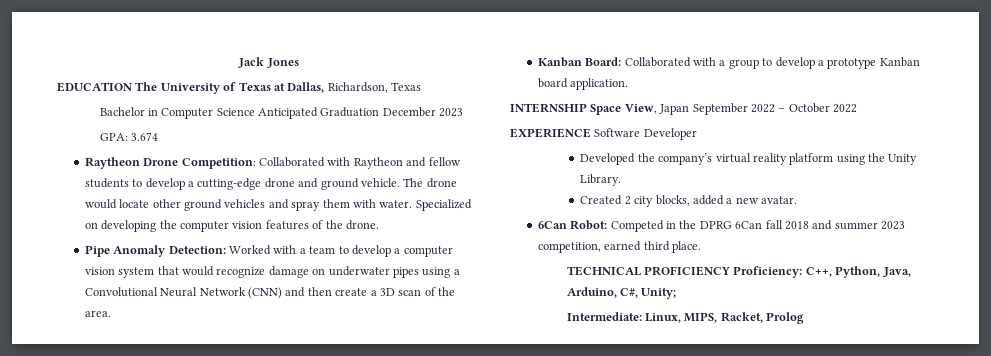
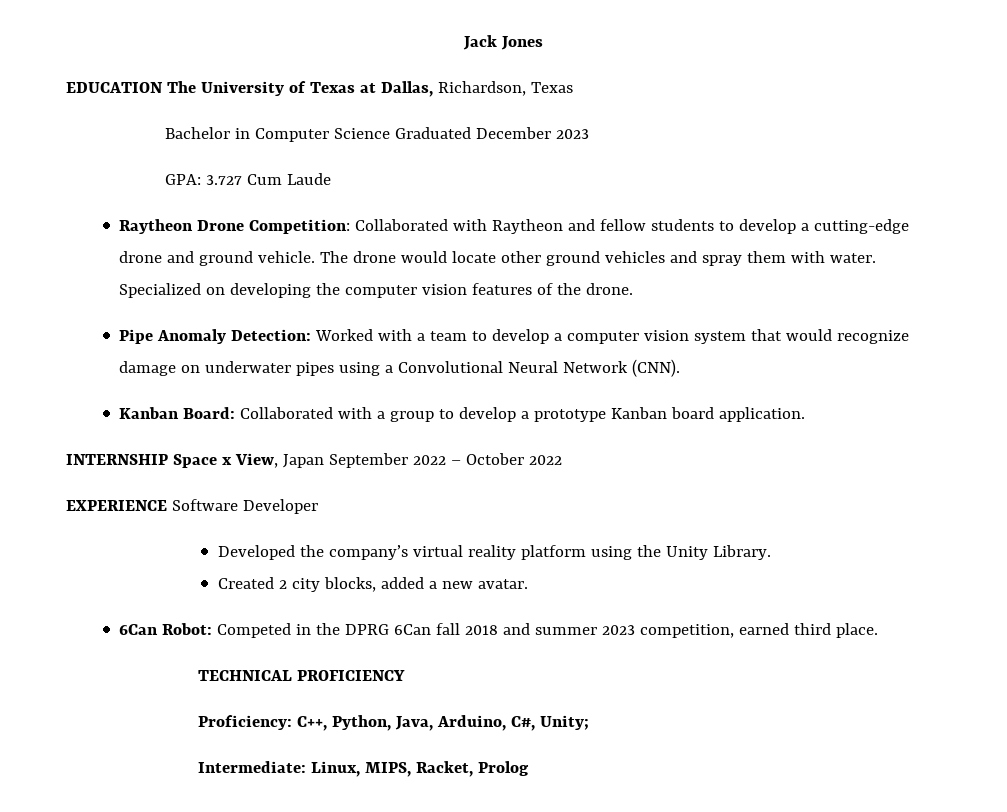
- Bachelor in Computer Science Anticipated Graduation December 2023
+ Bachelor in Computer Science Graduated December 2023
- GPA: 3.674
+ GPA: 3.727 Cum Laude
- Pipe Anomaly Detection: Worked with a team to develop a computer vision system that would recognize damage on underwater pipes using a Convolutional Neural Network (CNN) and then create a 3D scan of the area.
+ Pipe Anomaly Detection: Worked with a team to develop a computer vision system that would recognize damage on underwater pipes using a Convolutional Neural Network (CNN).
- INTERNSHIP Space View, Japan September 2022 – October 2022
+ INTERNSHIP Space x View, Japan September 2022 – October 2022
- TECHNICAL PROFICIENCY Proficiency: C++, Python, Java, Arduino, C#, Unity;
+ TECHNICAL PROFICIENCY
+ Proficiency: C++, Python, Java, Arduino, C#, Unity;

